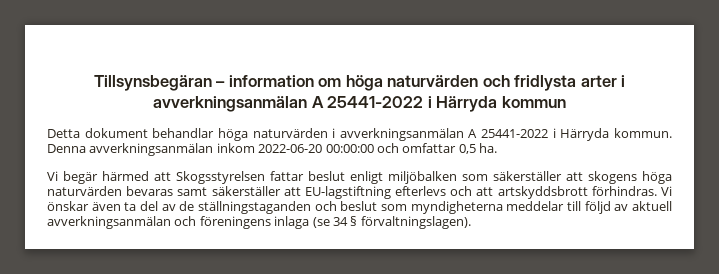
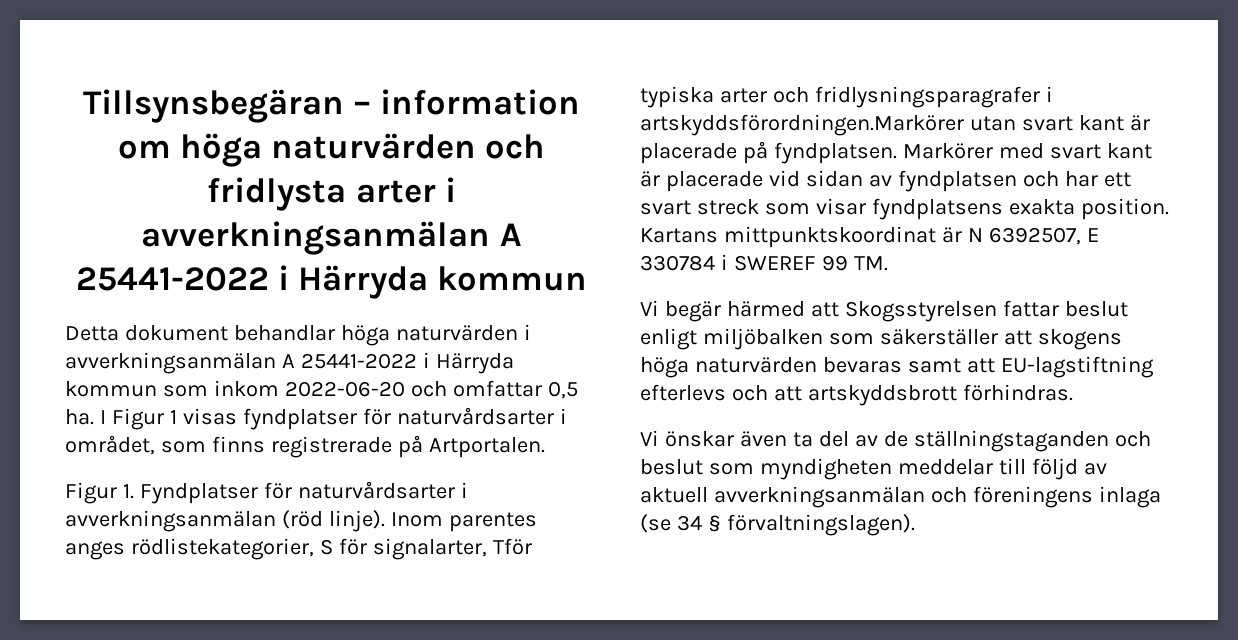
- Detta dokument behandlar höga naturvärden i avverkningsanmälan A 25441-2022 i Härryda kommun. Denna avverkningsanmälan inkom 2022-06-20 00:00:00 och omfattar 0,5 ha.
+ Detta dokument behandlar höga naturvärden i avverkningsanmälan A 25441-2022 i Härryda kommun som inkom 2022-06-20 och omfattar 0,5 ha. I Figur 1 visas fyndplatser för naturvårdsarter i området, som finns registrerade på Artportalen.
+ Figur 1. Fyndplatser för naturvårdsarter i avverkningsanmälan (röd linje). Inom parentes anges rödlistekategorier, S för signalarter, Tför typiska arter och fridlysningsparagrafer i artskyddsförordningen.Markörer utan svart kant är placerade på fyndplatsen. Markörer med svart kant är placerade vid sidan av fyndplatsen och har ett svart streck som visar fyndplatsens exakta position. Kartans mittpunktskoordinat är N 6392507, E 330784 i SWEREF 99 TM.
- Vi begär härmed att Skogsstyrelsen fattar beslut enligt miljöbalken som säkerställer att skogens höga naturvärden bevaras samt säkerställer att EU-lagstiftning efterlevs och att artskyddsbrott förhindras. Vi önskar även ta del av de ställningstaganden och beslut som myndigheterna meddelar till följd av aktuell avverkningsanmälan och föreningens inlaga (se 34 § förvaltningslagen).
+ Vi begär härmed att Skogsstyrelsen fattar beslut enligt miljöbalken som säkerställer att skogens höga naturvärden bevaras samt att EU-lagstiftning efterlevs och att artskyddsbrott förhindras.
+ Vi önskar även ta del av de ställningstaganden och beslut som myndigheten meddelar till följd av aktuell avverkningsanmälan och föreningens inlaga (se 34 § förvaltningslagen).

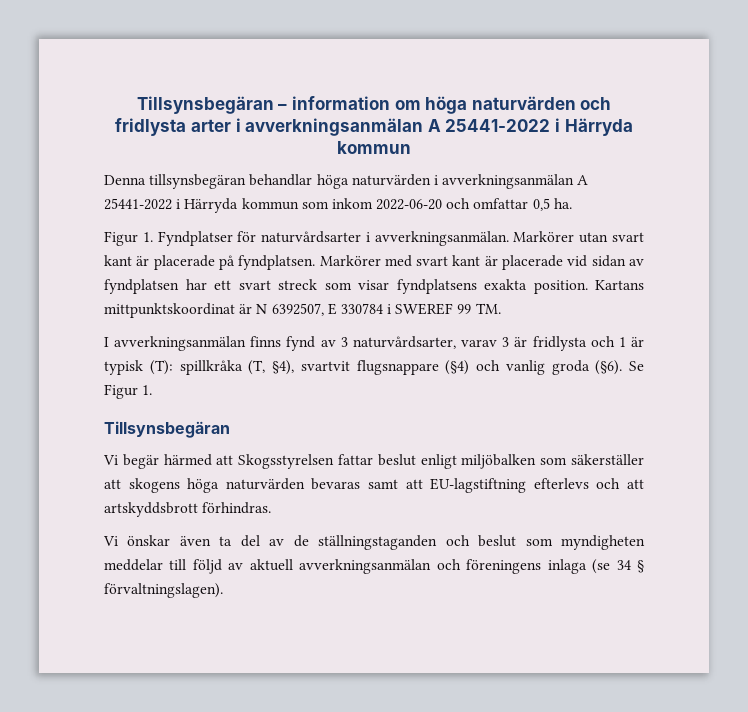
- Detta dokument behandlar höga naturvärden i avverkningsanmälan A 25441-2022 i Härryda kommun som inkom 2022-06-20 och omfattar 0,5 ha. I Figur 1 visas fyndplatser för naturvårdsarter i området, som finns registrerade på Artportalen.
+ Denna tillsynsbegäran behandlar höga naturvärden i avverkningsanmälan A 25441-2022 i Härryda kommun som inkom 2022-06-20 och omfattar 0,5 ha.
- Figur 1. Fyndplatser för naturvårdsarter i avverkningsanmälan (röd linje). Inom parentes anges rödlistekategorier, S för signalarter, Tför typiska arter och fridlysningsparagrafer i artskyddsförordningen.Markörer utan svart kant är placerade på fyndplatsen.
+ Figur 1. Fyndplatser för naturvårdsarter i avverkningsanmälan. Markörer utan svart kant är placerade på fyndplatsen.
- Markörer med svart kant är placerade vid sidan av fyndplatsen och har ett svart streck som visar fyndplatsens exakta position.
+ Markörer med svart kant är placerade vid sidan av fyndplatsen har ett svart streck som visar fyndplatsens exakta position.
+ I avverkningsanmälan finns fynd av 3 naturvårdsarter, varav 3 är fridlysta och 1 är typisk (T): spillkråka (T, §4), svartvit flugsnappare (§4) och vanlig groda (§6). Se Figur 1.
+ Tillsynsbegäran

